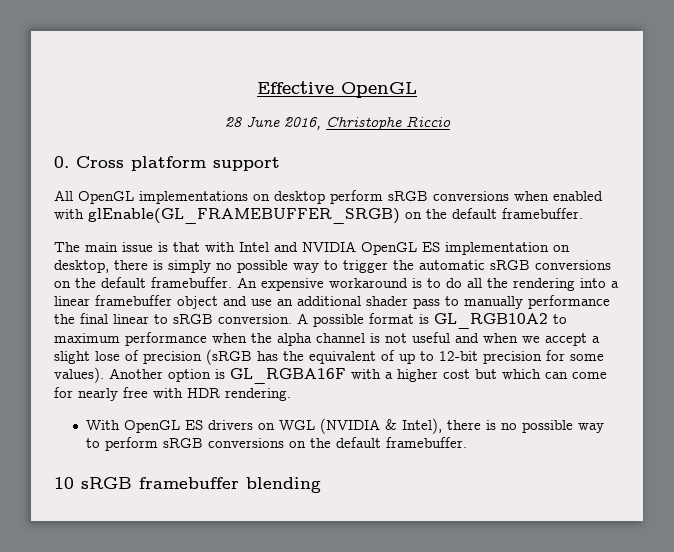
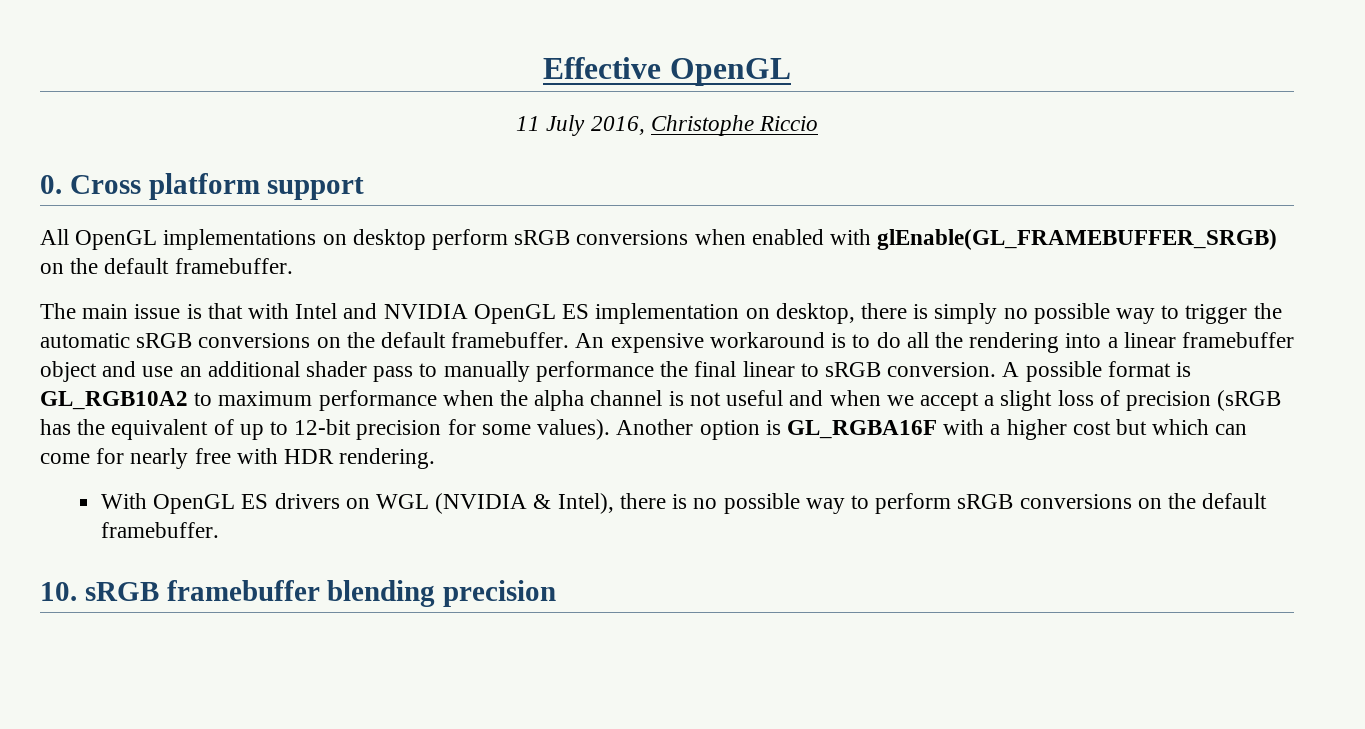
- 28 June 2016, Christophe Riccio
+ 11 July 2016, Christophe Riccio
- A possible format is GL_RGB10A2 to maximum performance when the alpha channel is not useful and when we accept a slight lose of precision (sRGB has the equivalent of up to 12-bit precision for some values).
+ A possible format is GL_RGB10A2 to maximum performance when the alpha channel is not useful and when we accept a slight loss of precision (sRGB has the equivalent of up to 12-bit precision for some values).
- 10 sRGB framebuffer blending
+ 10. sRGB framebuffer blending precision

